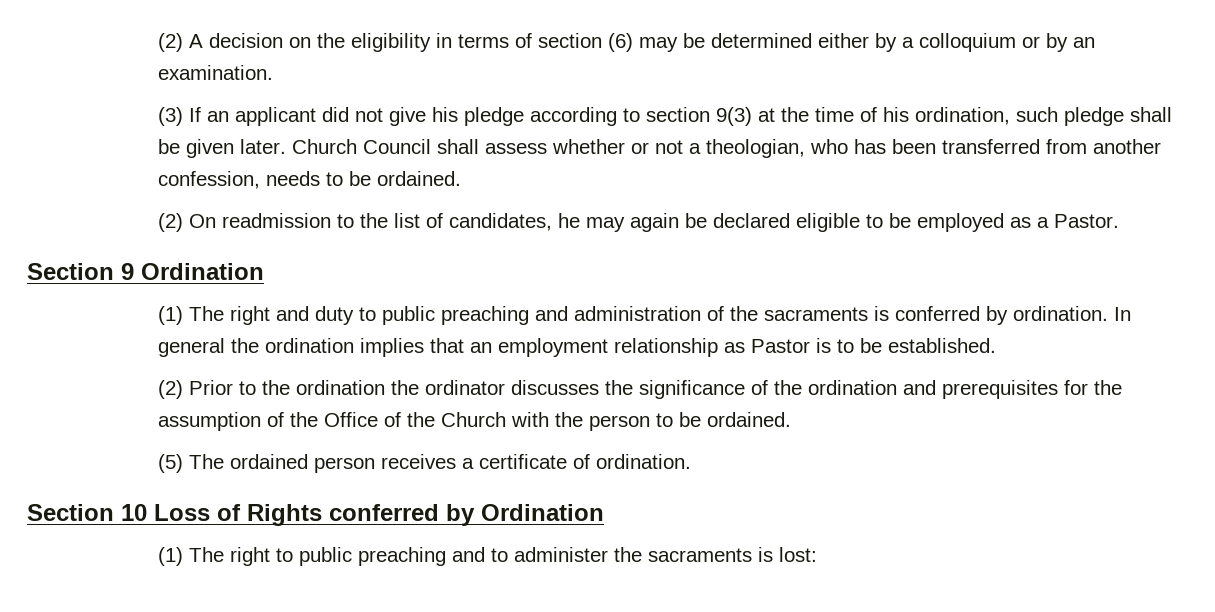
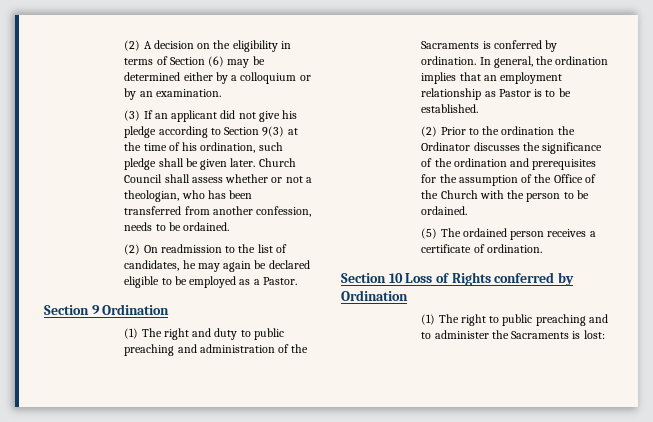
- (2) A decision on the eligibility in terms of section (6) may be determined either by a colloquium or by an examination.
+ (2) A decision on the eligibility in terms of Section (6) may be determined either by a colloquium or by an examination.
- (3) If an applicant did not give his pledge according to section 9(3) at the time of his ordination, such pledge shall be given later.
+ (3) If an applicant did not give his pledge according to Section 9(3) at the time of his ordination, such pledge shall be given later.
- (1) The right and duty to public preaching and administration of the sacraments is conferred by ordination.
+ (1) The right and duty to public preaching and administration of the Sacraments is conferred by ordination.
- In general the ordination implies that an employment relationship as Pastor is to be established.
+ In general, the ordination implies that an employment relationship as Pastor is to be established.
- (2) Prior to the ordination the ordinator discusses the significance of the ordination and prerequisites for the assumption of the Office of the Church with the person to be ordained.
+ (2) Prior to the ordination the Ordinator discusses the significance of the ordination and prerequisites for the assumption of the Office of the Church with the person to be ordained.
- (1) The right to public preaching and to administer the sacraments is lost:
+ (1) The right to public preaching and to administer the Sacraments is lost:

